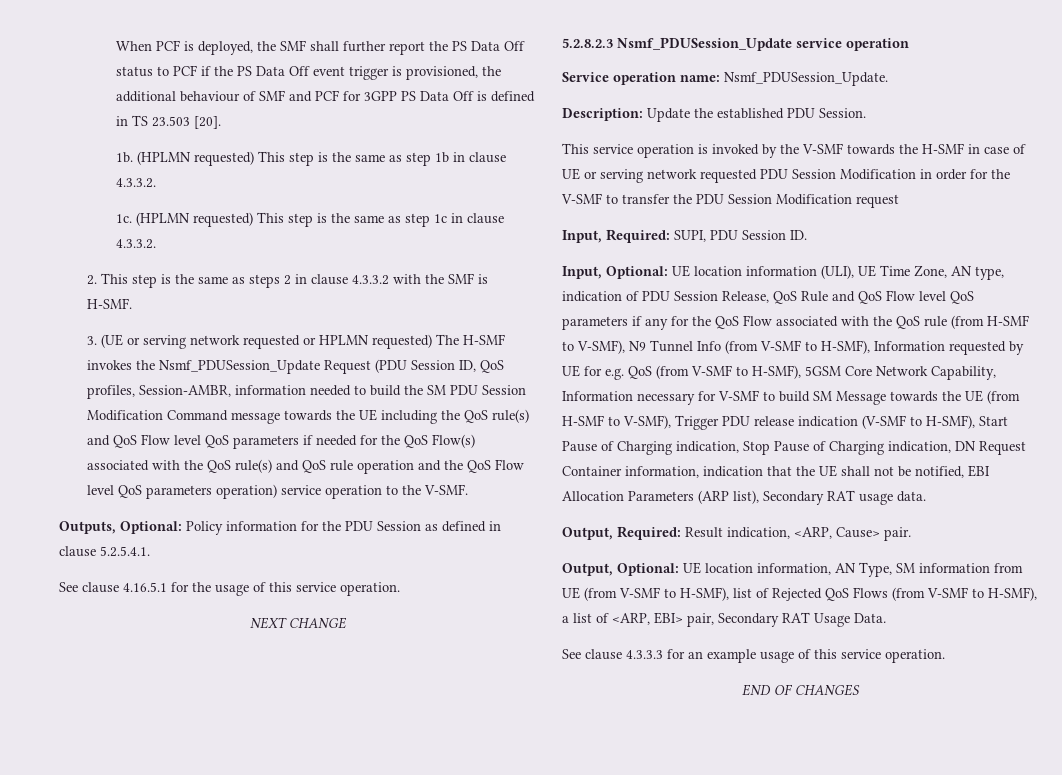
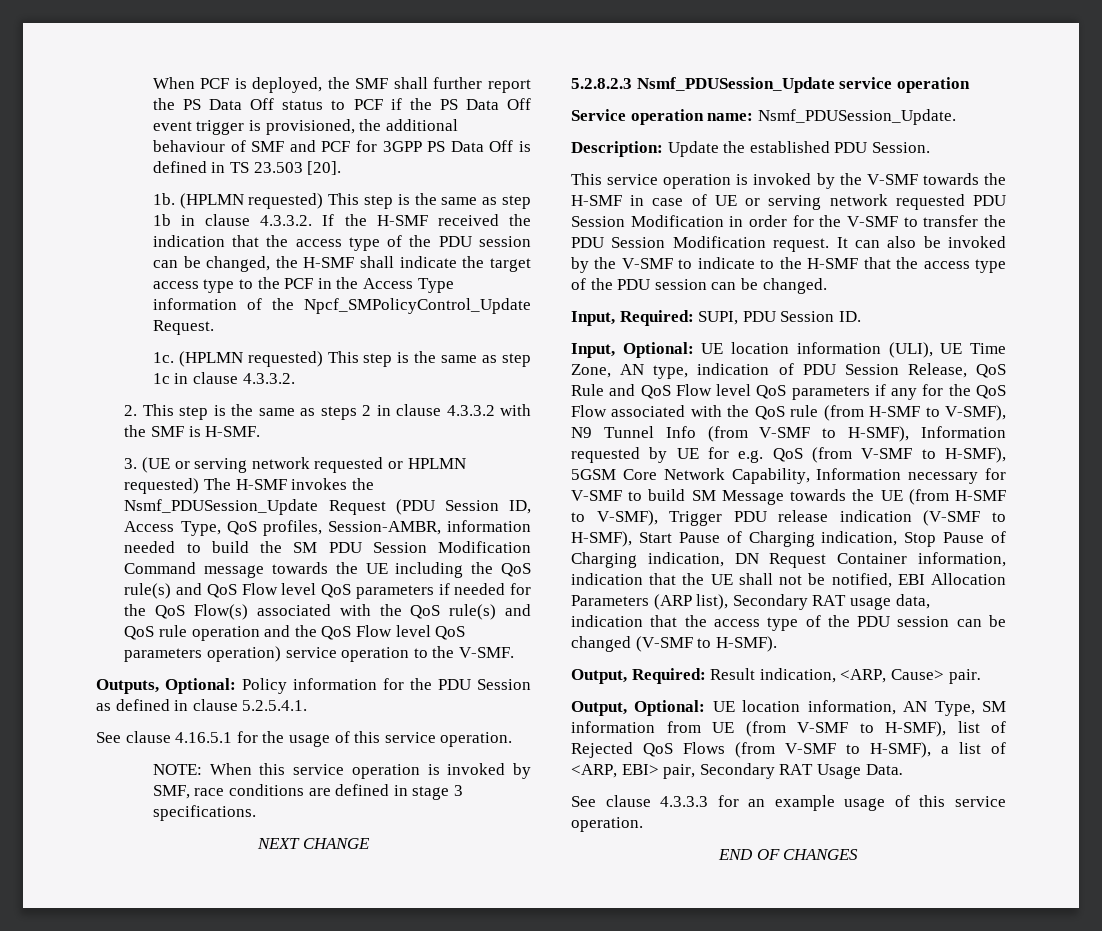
- (HPLMN requested) This step is the same as step 1b in clause 4.3.3.2.
+ (HPLMN requested) This step is the same as step 1b in clause 4.3.3.2. If the H-SMF received the indication that the access type of the PDU session can be changed, the H-SMF shall indicate the target access type to the PCF in the Access Type information of the Npcf_SMPolicyControl_Update Request.
- 3. (UE or serving network requested or HPLMN requested) The H-SMF invokes the Nsmf_PDUSession_Update Request (PDU Session ID, QoS profiles, Session-AMBR, information needed to build the SM PDU Session Modification Command message towards the UE including the QoS rule(s) and QoS Flow level QoS parameters if needed for the QoS Flow(s) associated with the QoS rule(s) and QoS rule operation and the QoS Flow level QoS parameters operation) service operation to the V-SMF.
+ 3. (UE or serving network requested or HPLMN requested) The H-SMF invokes the Nsmf_PDUSession_Update Request (PDU Session ID, Access Type, QoS profiles, Session-AMBR, information needed to build the SM PDU Session Modification Command message towards the UE including the QoS rule(s) and QoS Flow level QoS parameters if needed for the QoS Flow(s) associated with the QoS rule(s) and QoS rule operation and the QoS Flow level QoS parameters operation) service operation to the V-SMF.
+ NOTE: When this service operation is invoked by SMF, race conditions are defined in stage 3 specifications.
- This service operation is invoked by the V-SMF towards the H-SMF in case of UE or serving network requested PDU Session Modification in order for the V-SMF to transfer the PDU Session Modification request
+ This service operation is invoked by the V-SMF towards the H-SMF in case of UE or serving network requested PDU Session Modification in order for the V-SMF to transfer the PDU Session Modification request. It can also be invoked by the V-SMF to indicate to the H-SMF that the access type of the PDU session can be changed.
- UE location information (ULI), UE Time Zone, AN type, indication of PDU Session Release, QoS Rule and QoS Flow level QoS parameters if any for the QoS Flow associated with the QoS rule (from H-SMF to V-SMF), N9 Tunnel Info (from V-SMF to H-SMF), Information requested by UE for e.g. QoS (from V-SMF to H-SMF), 5GSM Core Network Capability, Information necessary for V-SMF to build SM Message towards the UE (from H-SMF to V-SMF), Trigger PDU release indication (V-SMF to H-SMF), Start Pause of Charging indication, Stop Pause of Charging indication, DN Request Container information, indication that the UE shall not be notified, EBI Allocation Parameters (ARP list), Secondary RAT usage data.
+ UE location information (ULI), UE Time Zone, AN type, indication of PDU Session Release, QoS Rule and QoS Flow level QoS parameters if any for the QoS Flow associated with the QoS rule (from H-SMF to V-SMF), N9 Tunnel Info (from V-SMF to H-SMF), Information requested by UE for e.g. QoS (from V-SMF to H-SMF), 5GSM Core Network Capability, Information necessary for V-SMF to build SM Message towards the UE (from H-SMF to V-SMF), Trigger PDU release indication (V-SMF to H-SMF), Start Pause of Charging indication, Stop Pause of Charging indication, DN Request Container information, indication that the UE shall not be notified, EBI Allocation Parameters (ARP list), Secondary RAT usage data, indication that the access type of the PDU session can be changed (V-SMF to H-SMF).

